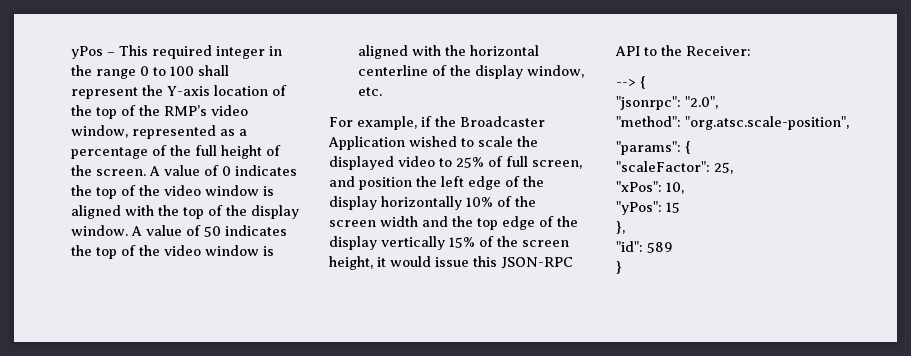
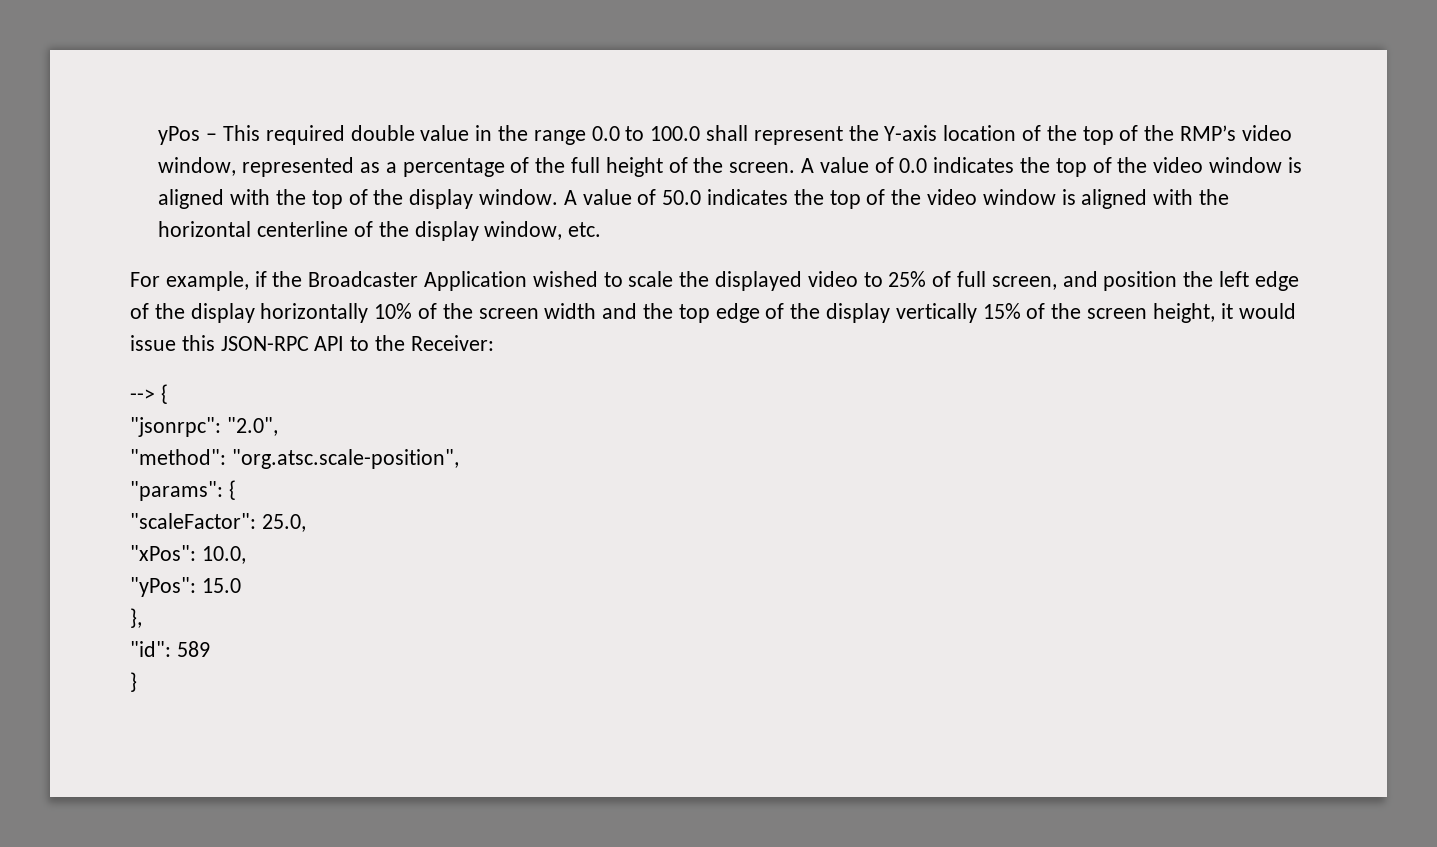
- yPos – This required integer in the range 0 to 100 shall represent the Y-axis location of the top of the RMP’s video window, represented as a percentage of the full height of the screen.
+ yPos – This required double value in the range 0.0 to 100.0 shall represent the Y-axis location of the top of the RMP’s video window, represented as a percentage of the full height of the screen.
- A value of 0 indicates the top of the video window is aligned with the top of the display window.
+ A value of 0.0 indicates the top of the video window is aligned with the top of the display window.
- A value of 50 indicates the top of the video window is aligned with the horizontal centerline of the display window, etc.
+ A value of 50.0 indicates the top of the video window is aligned with the horizontal centerline of the display window, etc.
- "scaleFactor": 25,
+ "scaleFactor": 25.0,
- "xPos": 10,
+ "xPos": 10.0,
- "yPos": 15
+ "yPos": 15.0

